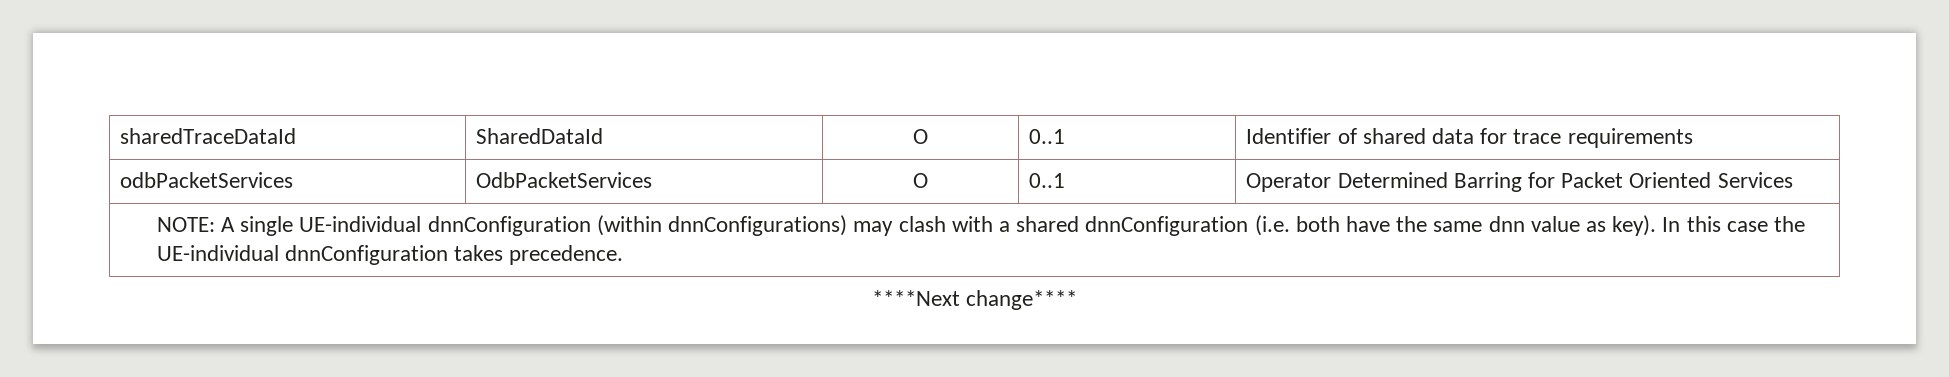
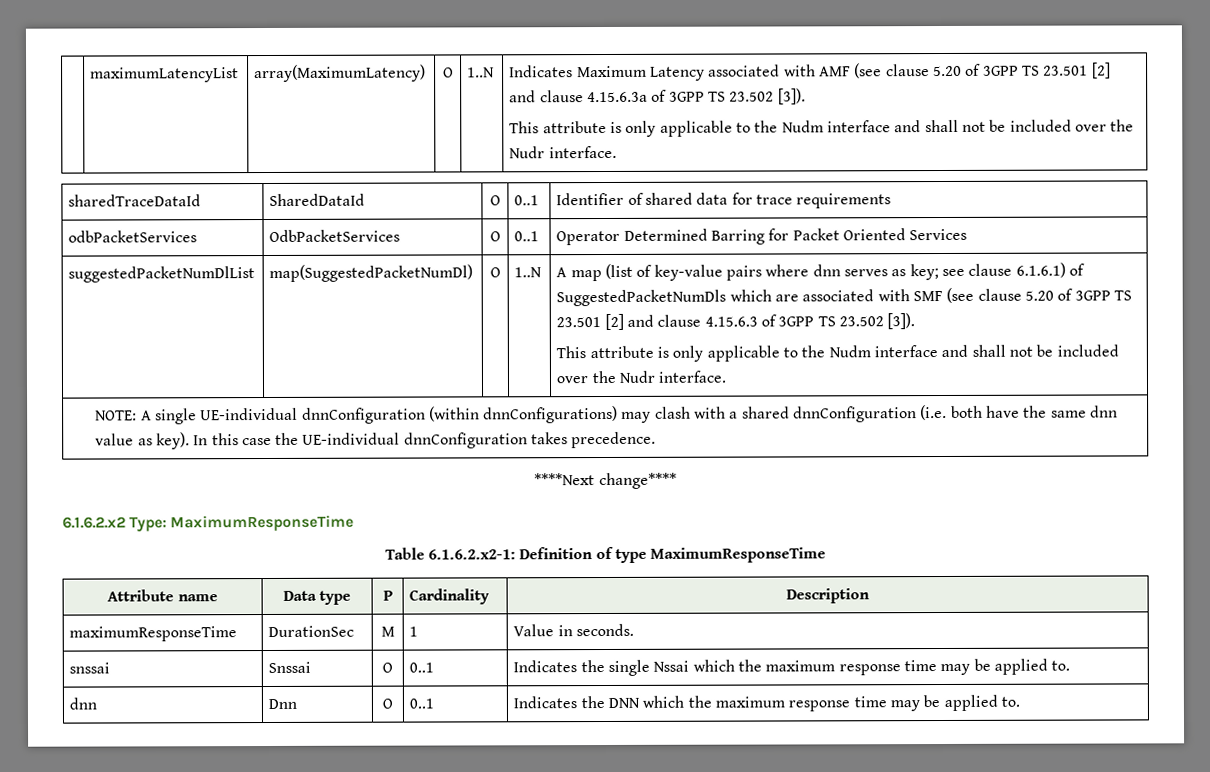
+ maximumLatencyList | array(MaximumLatency) | O | 1..N | Indicates Maximum Latency associated with AMF (see clause 5.20 of 3GPP TS 23.501 [2] and clause 4.15.6.3a of 3GPP TS 23.502 [3]).
+ This attribute is only applicable to the Nudm interface and shall not be included over the Nudr interface.
+ suggestedPacketNumDlList | map(SuggestedPacketNumDl) | O | 1..N | A map (list of key-value pairs where dnn serves as key; see clause 6.1.6.1) of SuggestedPacketNumDls which are associated with SMF (see clause 5.20 of 3GPP TS 23.501 [2] and clause 4.15.6.3 of 3GPP TS 23.502 [3]).
+ This attribute is only applicable to the Nudm interface and shall not be included over the Nudr interface.
+ 6.1.6.2.x2 Type: MaximumResponseTime
+ Table 6.1.6.2.x2-1: Definition of type MaximumResponseTime
+ Attribute name | Data type | P | Cardinality | Description
+ maximumResponseTime | DurationSec | M | 1 | Value in seconds.
+ snssai | Snssai | O | 0..1 | Indicates the single Nssai which the maximum response time may be applied to.
+ dnn | Dnn | O | 0..1 | Indicates the DNN which the maximum response time may be applied to.

